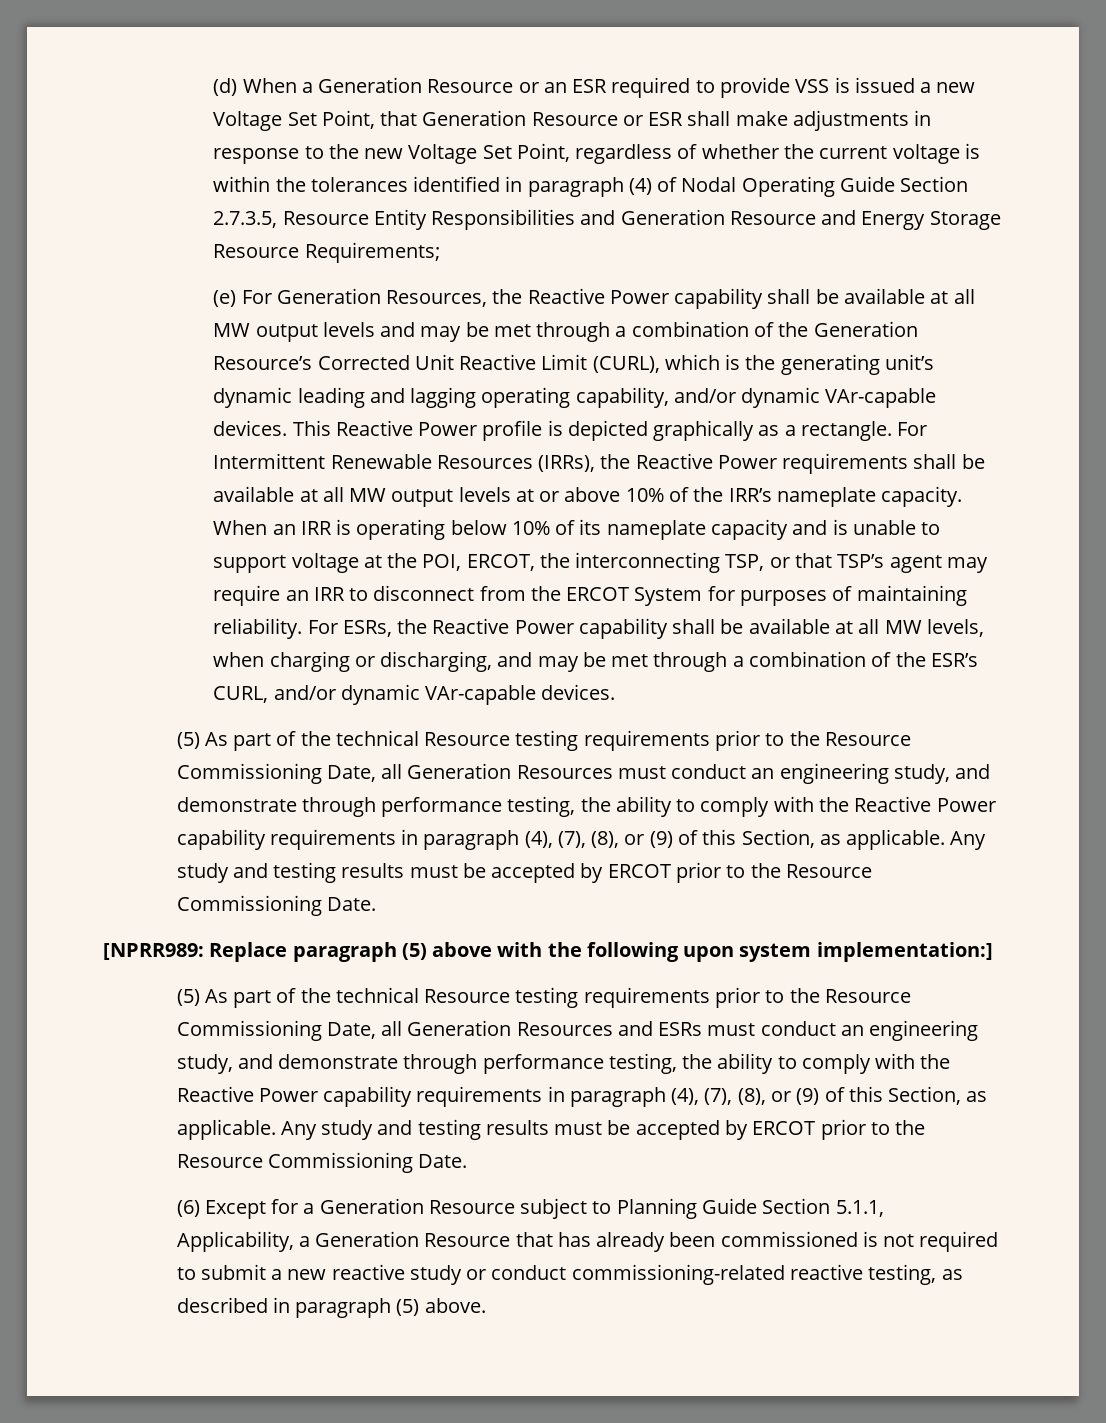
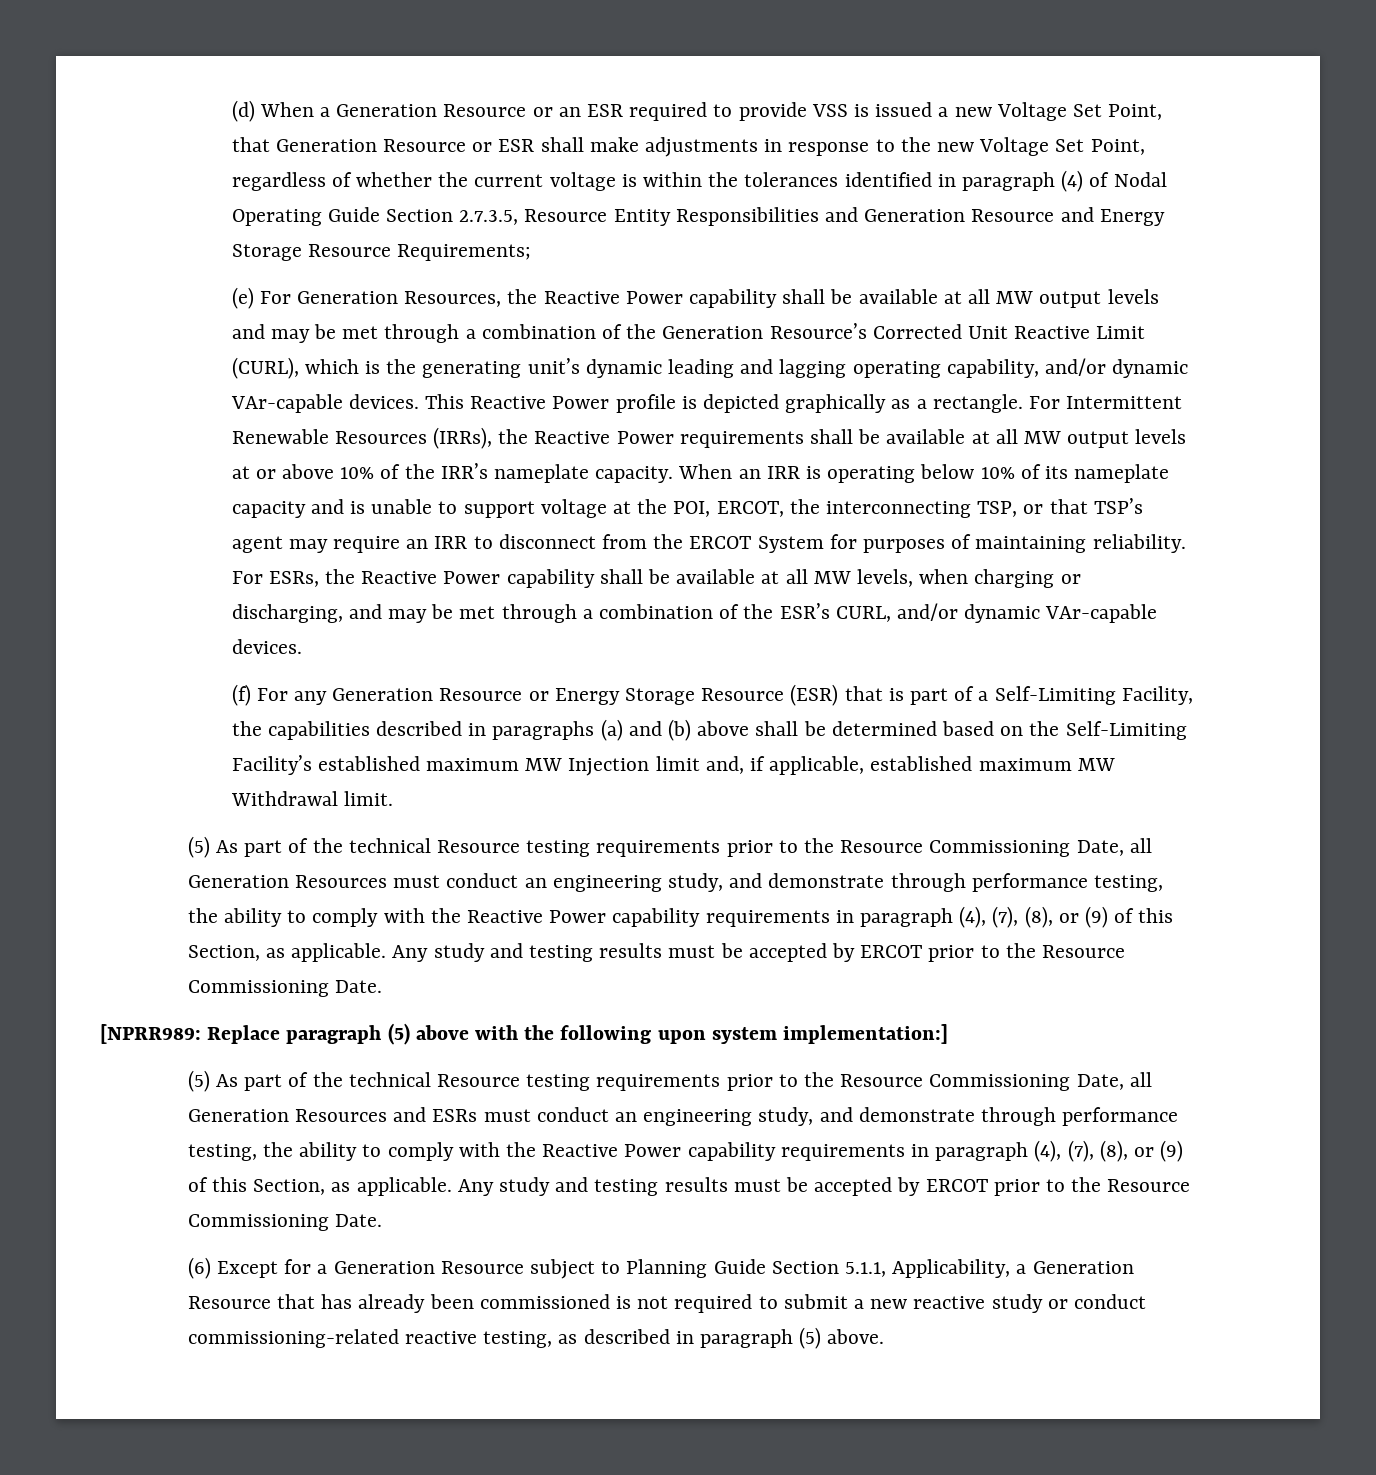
+ (f) For any Generation Resource or Energy Storage Resource (ESR) that is part of a Self-Limiting Facility, the capabilities described in paragraphs (a) and (b) above shall be determined based on the Self-Limiting Facility’s established maximum MW Injection limit and, if applicable, established maximum MW Withdrawal limit.

